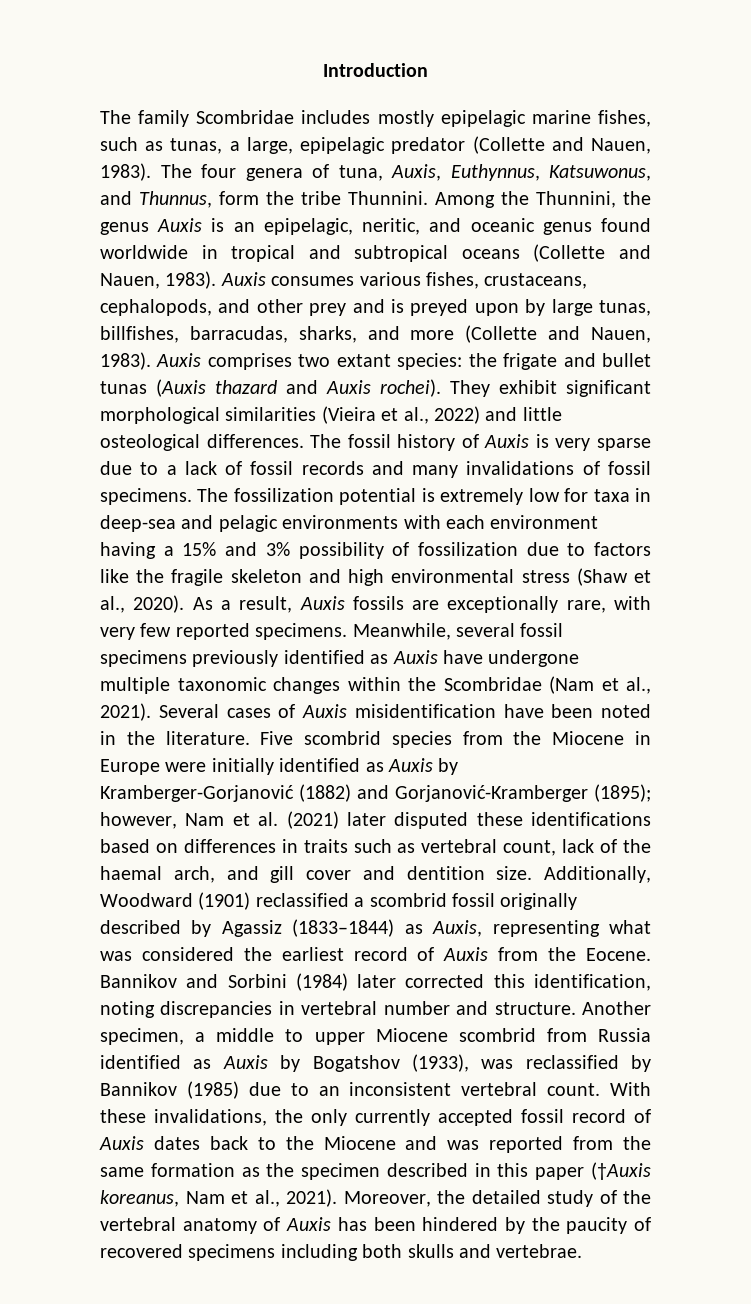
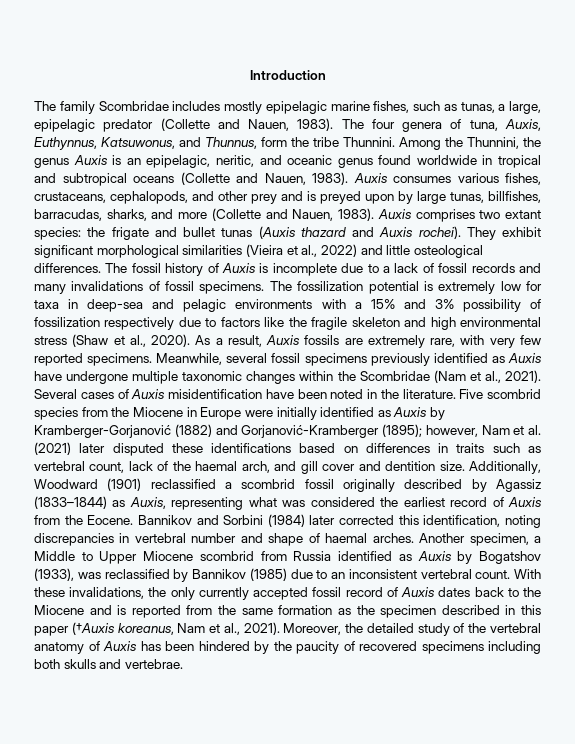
- The fossil history of Auxis is very sparse due to a lack of fossil records and many invalidations of fossil specimens.
+ The fossil history of Auxis is incomplete due to a lack of fossil records and many invalidations of fossil specimens.
- The fossilization potential is extremely low for taxa in deep-sea and pelagic environments with each environment having a 15% and 3% possibility of fossilization due to factors like the fragile skeleton and high environmental stress (Shaw et al., 2020).
+ The fossilization potential is extremely low for taxa in deep-sea and pelagic environments with a 15% and 3% possibility of fossilization respectively due to factors like the fragile skeleton and high environmental stress (Shaw et al., 2020).
- As a result, Auxis fossils are exceptionally rare, with very few reported specimens.
+ As a result, Auxis fossils are extremely rare, with very few reported specimens.
- Bannikov and Sorbini (1984) later corrected this identification, noting discrepancies in vertebral number and structure. Another specimen, a middle to upper Miocene scombrid from Russia identified as Auxis by Bogatshov (1933), was reclassified by Bannikov (1985) due to an inconsistent vertebral count.
+ Bannikov and Sorbini (1984) later corrected this identification, noting discrepancies in vertebral number and shape of haemal arches. Another specimen, a Middle to Upper Miocene scombrid from Russia identified as Auxis by Bogatshov (1933), was reclassified by Bannikov (1985) due to an inconsistent vertebral count.
- With these invalidations, the only currently accepted fossil record of Auxis dates back to the Miocene and was reported from the same formation as the specimen described in this paper (†Auxis koreanus, Nam et al., 2021).
+ With these invalidations, the only currently accepted fossil record of Auxis dates back to the Miocene and is reported from the same formation as the specimen described in this paper (†Auxis koreanus, Nam et al., 2021).

